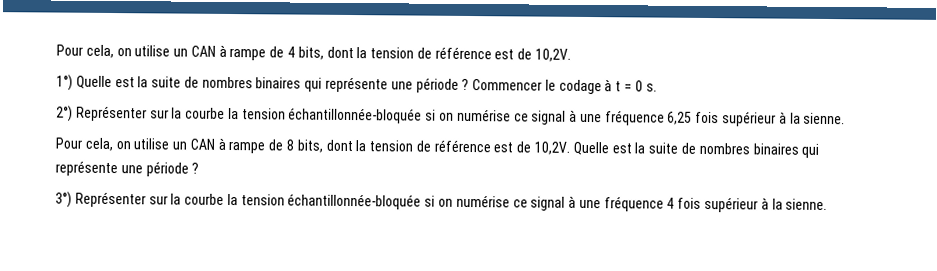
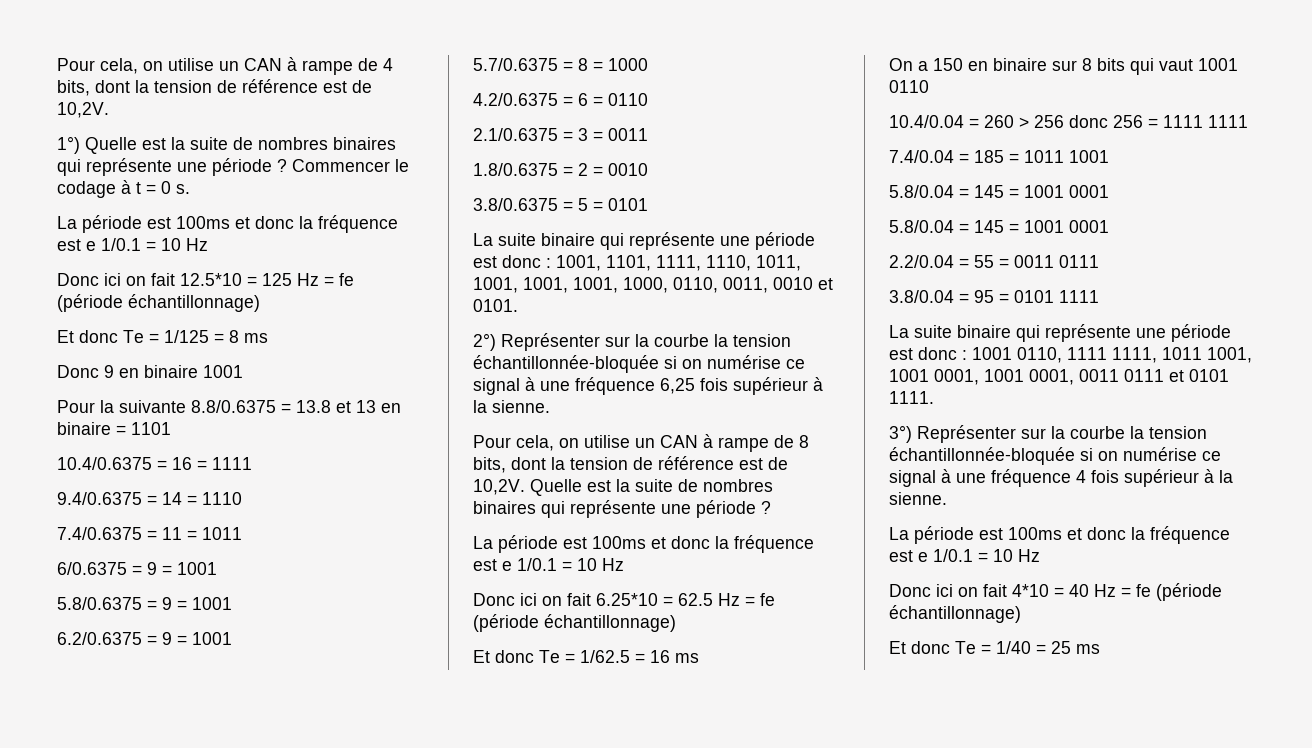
  Commencer le codage à t = 0 s.
+ La période est 100ms et donc la fréquence est e 1/0.1 = 10 Hz
+ Donc ici on fait 12.5*10 = 125 Hz = fe (période échantillonnage)
+ Et donc Te = 1/125 = 8 ms
+ Donc 9 en binaire 1001
+ Pour la suivante 8.8/0.6375 = 13.8 et 13 en binaire = 1101
+ 10.4/0.6375 = 16 = 1111
+ 9.4/0.6375 = 14 = 1110
+ 7.4/0.6375 = 11 = 1011
+ 6/0.6375 = 9 = 1001
+ 5.8/0.6375 = 9 = 1001
+ 6.2/0.6375 = 9 = 1001
+ 5.7/0.6375 = 8 = 1000
+ 4.2/0.6375 = 6 = 0110
+ 2.1/0.6375 = 3 = 0011
+ 1.8/0.6375 = 2 = 0010
+ 3.8/0.6375 = 5 = 0101
+ La suite binaire qui représente une période est donc : 1001, 1101, 1111, 1110, 1011, 1001, 1001, 1001, 1000, 0110, 0011, 0010 et 0101.
  Pour cela, on utilise un CAN à rampe de 8 bits, dont la tension de référence est de 10,2V. Quelle est la suite de nombres binaires qui représente une période ?
+ La période est 100ms et donc la fréquence est e 1/0.1 = 10 Hz
+ Donc ici on fait 6.25*10 = 62.5 Hz = fe (période échantillonnage)
+ Et donc Te = 1/62.5 = 16 ms
+ On a 150 en binaire sur 8 bits qui vaut 1001 0110
+ 10.4/0.04 = 260 > 256 donc 256 = 1111 1111
+ 7.4/0.04 = 185 = 1011 1001
+ 5.8/0.04 = 145 = 1001 0001
+ 5.8/0.04 = 145 = 1001 0001
+ 2.2/0.04 = 55 = 0011 0111
+ 3.8/0.04 = 95 = 0101 1111
+ La suite binaire qui représente une période est donc : 1001 0110, 1111 1111, 1011 1001, 1001 0001, 1001 0001, 0011 0111 et 0101 1111.
  3°) Représenter sur la courbe la tension échantillonnée-bloquée si on numérise ce signal à une fréquence 4 fois supérieur à la sienne.
+ La période est 100ms et donc la fréquence est e 1/0.1 = 10 Hz
+ Donc ici on fait 4*10 = 40 Hz = fe (période échantillonnage)
+ Et donc Te = 1/40 = 25 ms

